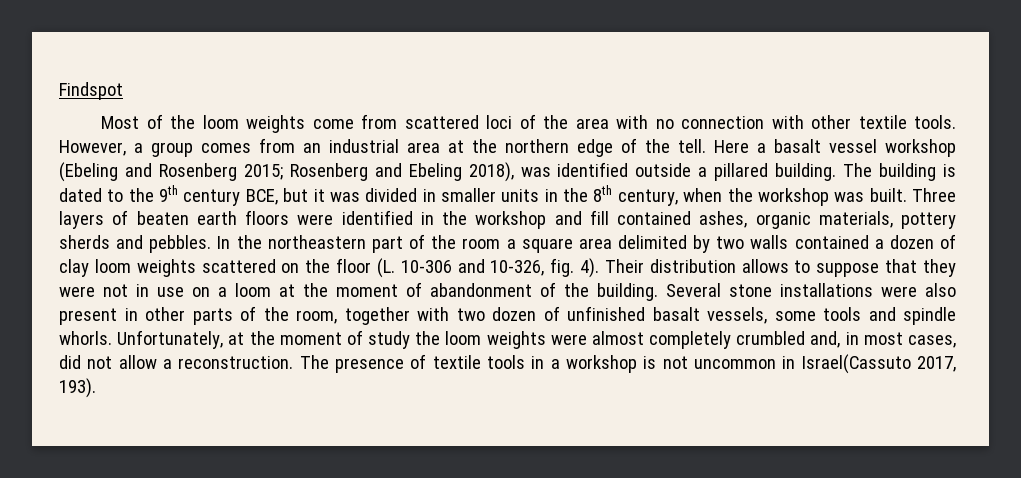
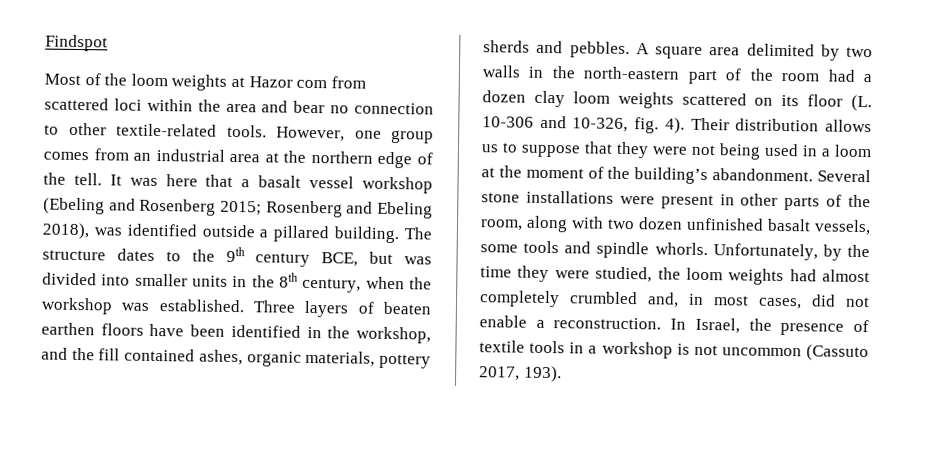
- Most of the loom weights come from scattered loci of the area with no connection with other textile tools.
+ Most of the loom weights at Hazor com from scattered loci within the area and bear no connection to other textile-related tools.
- However, a group comes from an industrial area at the northern edge of the tell.
+ However, one group comes from an industrial area at the northern edge of the tell.
- Here a basalt vessel workshop (Ebeling and Rosenberg 2015; Rosenberg and Ebeling 2018), was identified outside a pillared building.
+ It was here that a basalt vessel workshop (Ebeling and Rosenberg 2015; Rosenberg and Ebeling 2018), was identified outside a pillared building.
- The building is dated to the 9th century BCE, but it was divided in smaller units in the 8th century, when the workshop was built.
+ The structure dates to the 9th century BCE, but was divided into smaller units in the 8th century, when the workshop was established.
- Three layers of beaten earth floors were identified in the workshop and fill contained ashes, organic materials, pottery sherds and pebbles.
+ Three layers of beaten earthen floors have been identified in the workshop, and the fill contained ashes, organic materials, pottery sherds and pebbles.
- In the northeastern part of the room a square area delimited by two walls contained a dozen of clay loom weights scattered on the floor (L. 10-306 and 10-326, fig. 4).
+ A square area delimited by two walls in the north-eastern part of the room had a dozen clay loom weights scattered on its floor (L. 10-306 and 10-326, fig. 4).
- Their distribution allows to suppose that they were not in use on a loom at the moment of abandonment of the building.
+ Their distribution allows us to suppose that they were not being used in a loom at the moment of the building’s abandonment.
- Several stone installations were also present in other parts of the room, together with two dozen of unfinished basalt vessels, some tools and spindle whorls.
+ Several stone installations were present in other parts of the room, along with two dozen unfinished basalt vessels, some tools and spindle whorls.
- Unfortunately, at the moment of study the loom weights were almost completely crumbled and, in most cases, did not allow a reconstruction.
+ Unfortunately, by the time they were studied, the loom weights had almost completely crumbled and, in most cases, did not enable a reconstruction.
- The presence of textile tools in a workshop is not uncommon in Israel(Cassuto 2017, 193).
+ In Israel, the presence of textile tools in a workshop is not uncommon (Cassuto 2017, 193).

